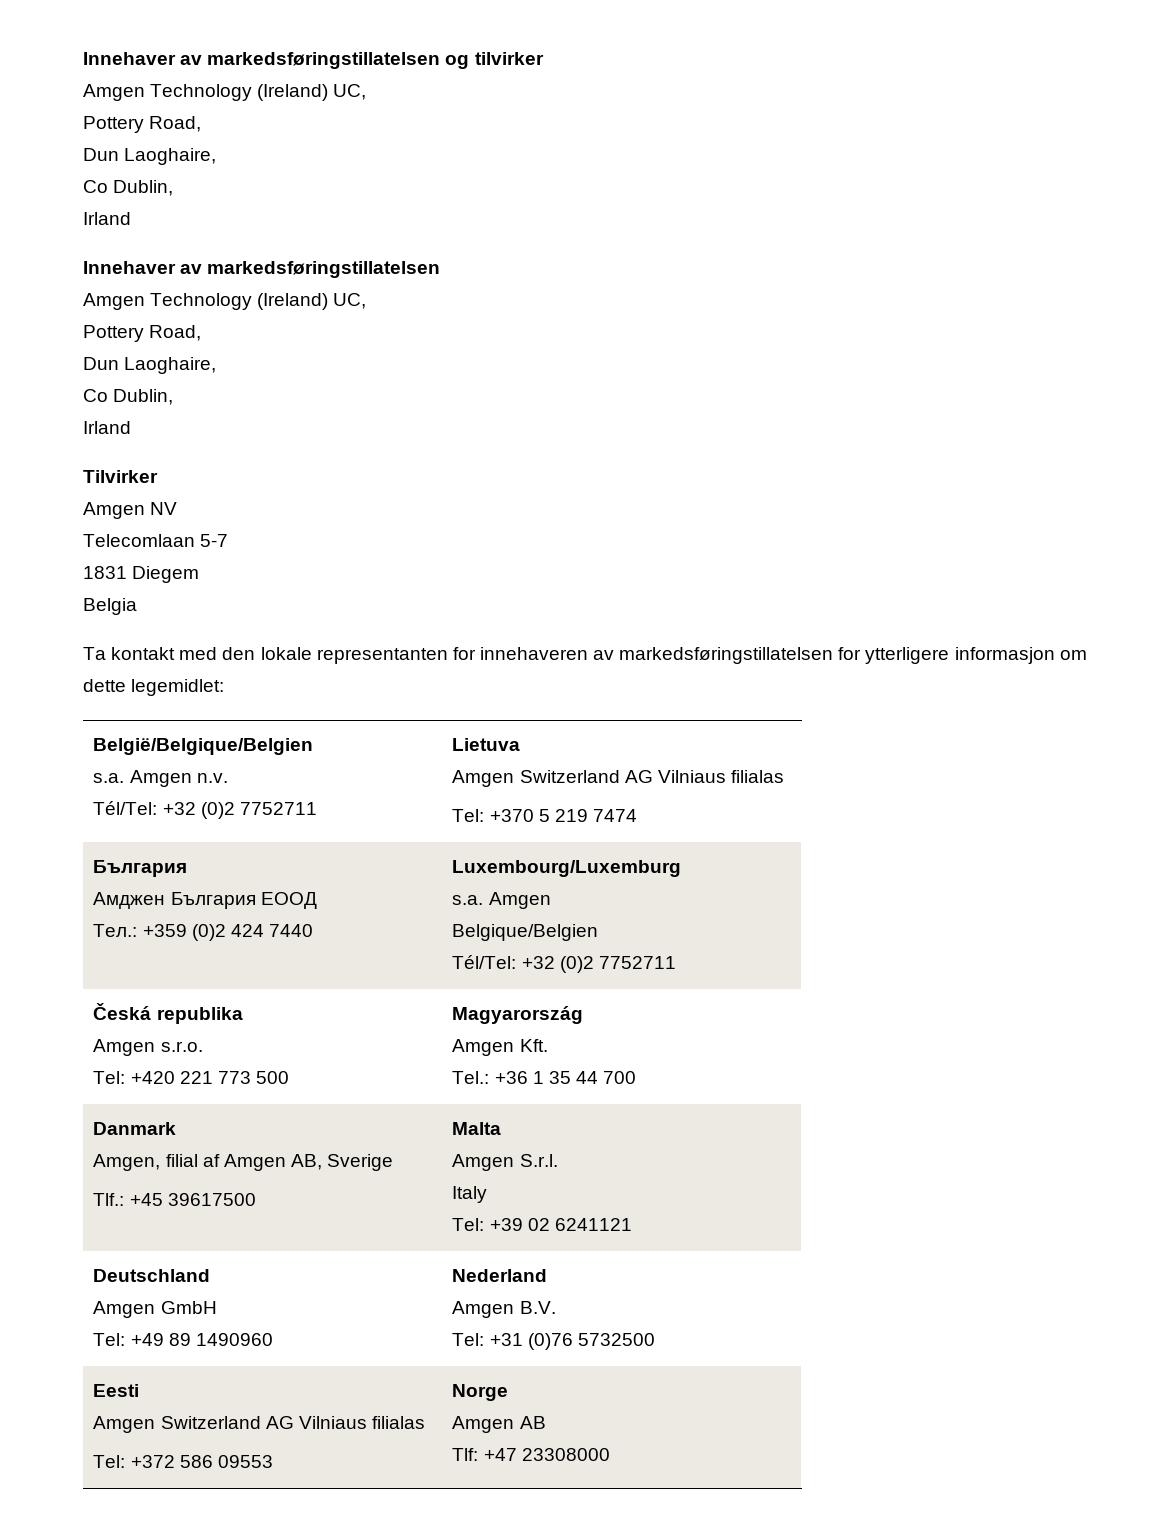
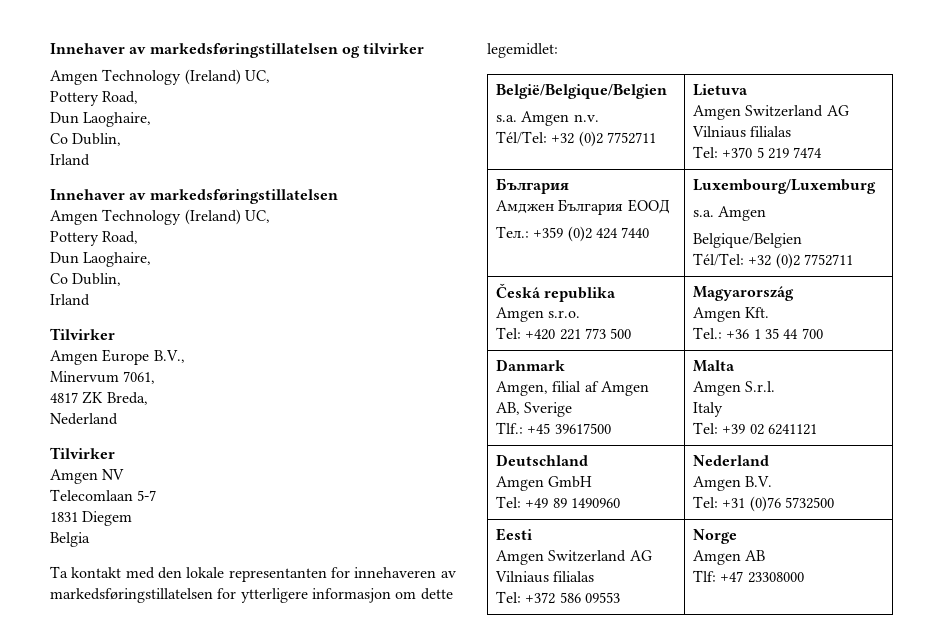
+ Amgen Europe B.V.,
+ Minervum 7061,
+ 4817 ZK Breda,
+ Nederland
+ Tilvirker

